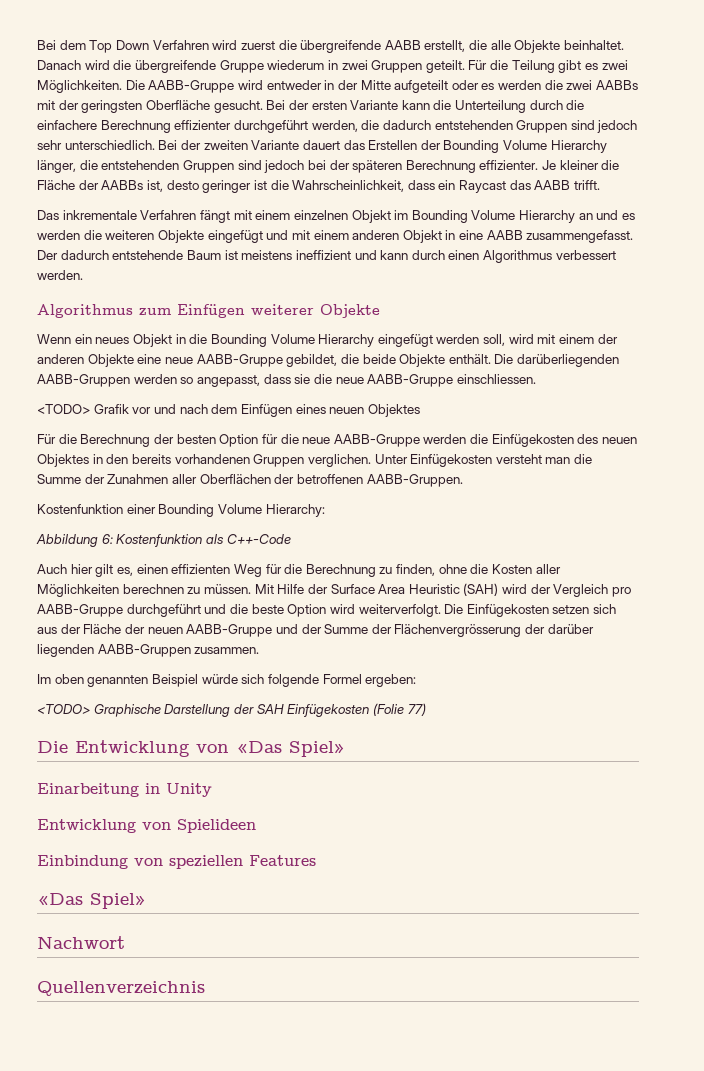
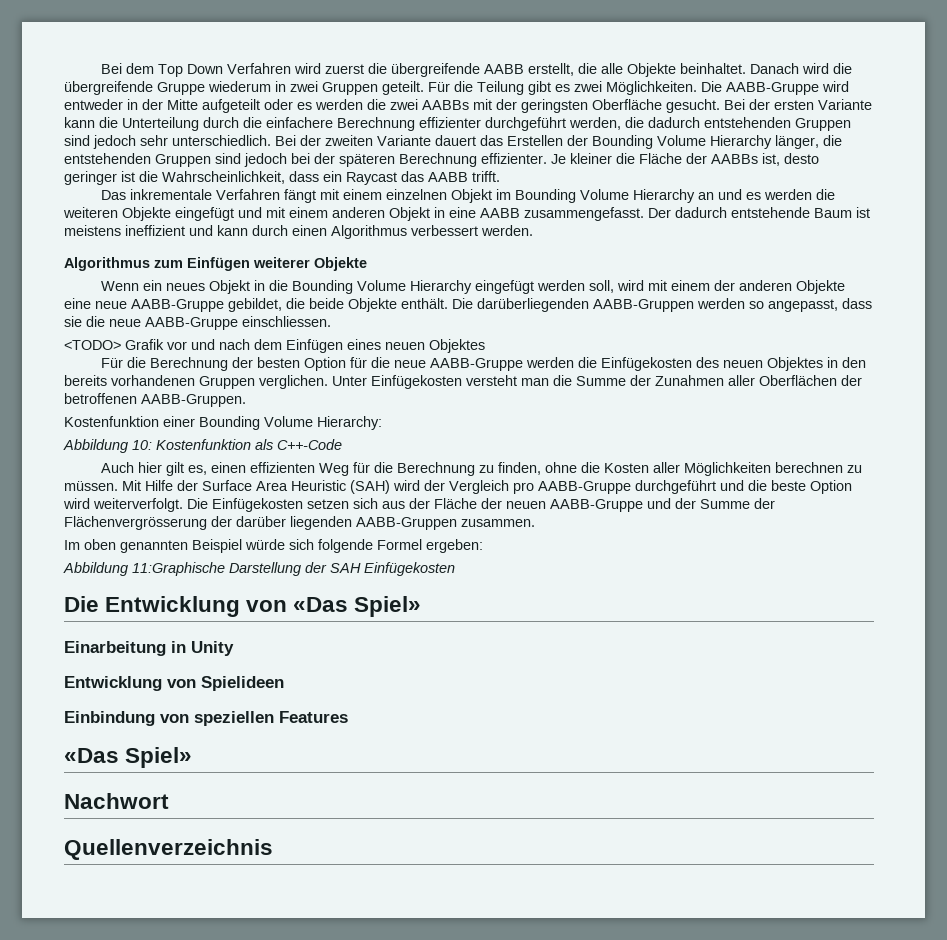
- Abbildung 6: Kostenfunktion als C++-Code
+ Abbildung 10: Kostenfunktion als C++-Code
- <TODO> Graphische Darstellung der SAH Einfügekosten (Folie 77)
+ Abbildung 11:Graphische Darstellung der SAH Einfügekosten

